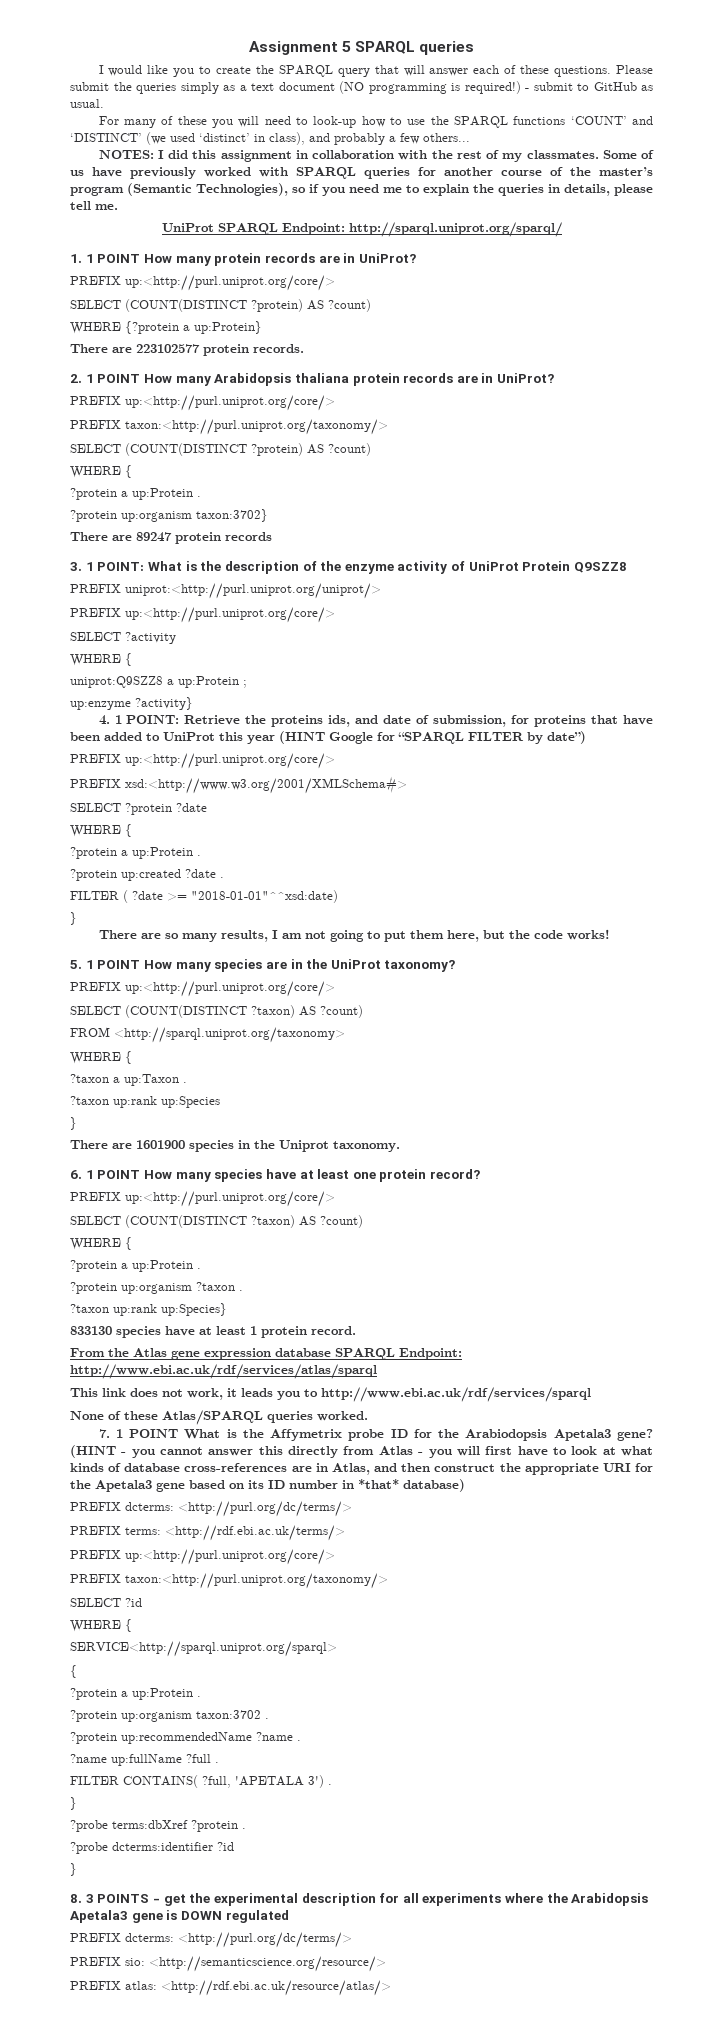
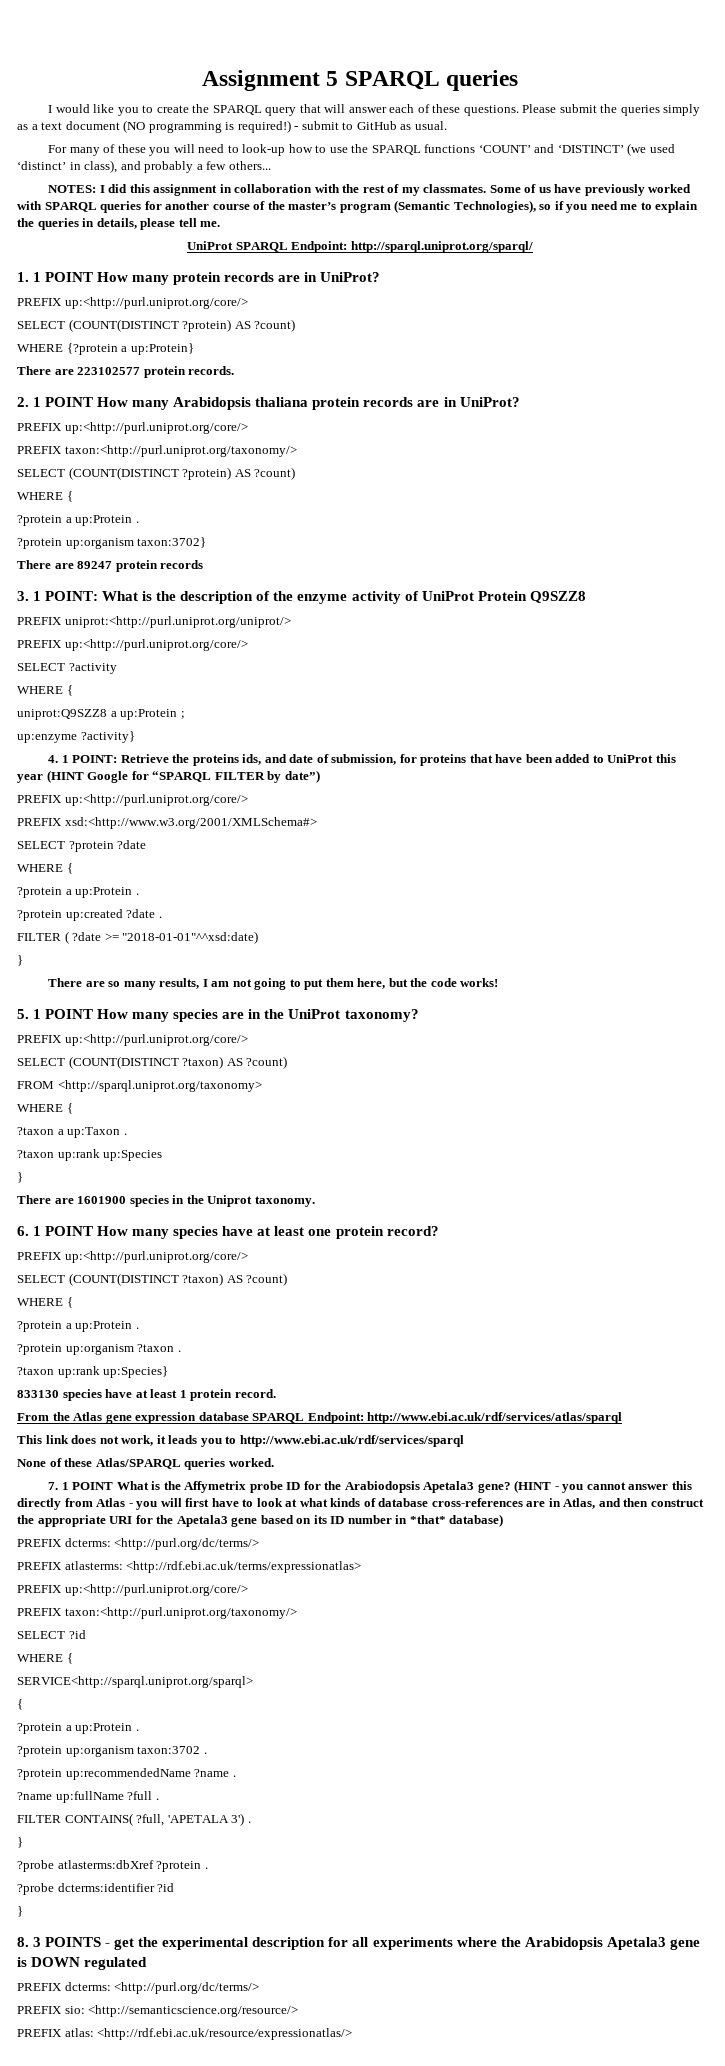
- PREFIX terms: <http://rdf.ebi.ac.uk/terms/>
+ PREFIX atlasterms: <http://rdf.ebi.ac.uk/terms/expressionatlas>
- ?probe terms:dbXref ?protein .
+ ?probe atlasterms:dbXref ?protein .
- PREFIX atlas: <http://rdf.ebi.ac.uk/resource/atlas/>
+ PREFIX atlas: <http://rdf.ebi.ac.uk/resource/expressionatlas/>

